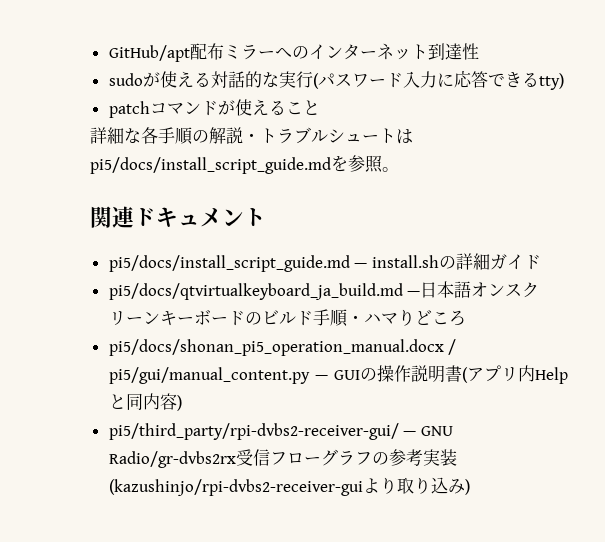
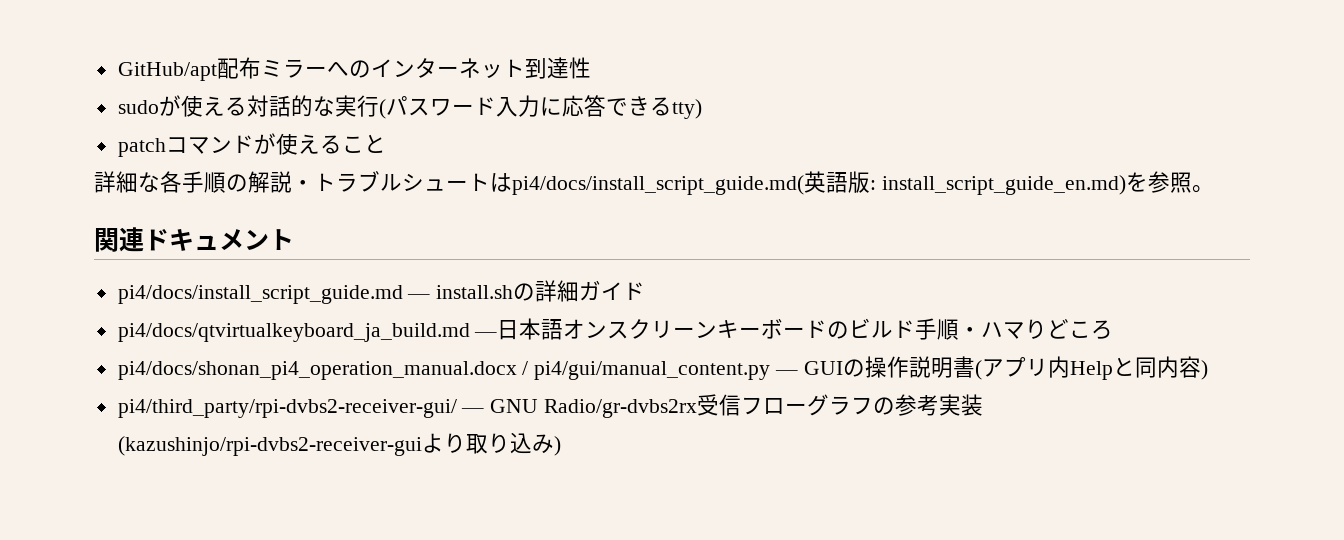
- 詳細な各手順の解説・トラブルシュートはpi5/docs/install_script_guide.mdを参照。
+ 詳細な各手順の解説・トラブルシュートはpi4/docs/install_script_guide.md(英語版: install_script_guide_en.md)を参照。
- pi5/docs/install_script_guide.md — install.shの詳細ガイド
+ pi4/docs/install_script_guide.md — install.shの詳細ガイド
- pi5/docs/qtvirtualkeyboard_ja_build.md —日本語オンスクリーンキーボードのビルド手順・ハマりどころ
+ pi4/docs/qtvirtualkeyboard_ja_build.md —日本語オンスクリーンキーボードのビルド手順・ハマりどころ
- pi5/docs/shonan_pi5_operation_manual.docx / pi5/gui/manual_content.py — GUIの操作説明書(アプリ内Helpと同内容)
+ pi4/docs/shonan_pi4_operation_manual.docx / pi4/gui/manual_content.py — GUIの操作説明書(アプリ内Helpと同内容)
- pi5/third_party/rpi-dvbs2-receiver-gui/ — GNU Radio/gr-dvbs2rx受信フローグラフの参考実装(kazushinjo/rpi-dvbs2-receiver-guiより取り込み)
+ pi4/third_party/rpi-dvbs2-receiver-gui/ — GNU Radio/gr-dvbs2rx受信フローグラフの参考実装(kazushinjo/rpi-dvbs2-receiver-guiより取り込み)

